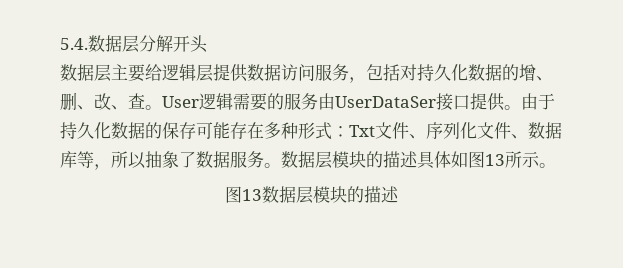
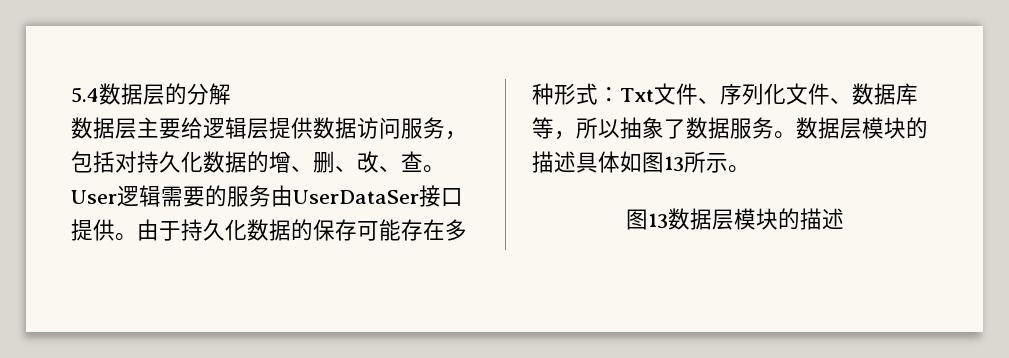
- 5.4.数据层分解开头
+ 5.4数据层的分解

